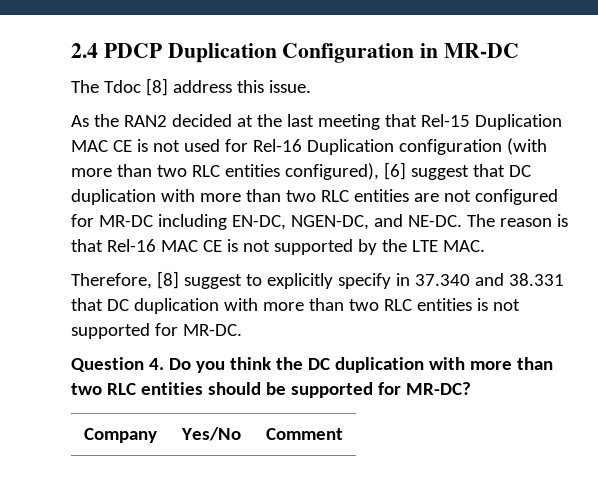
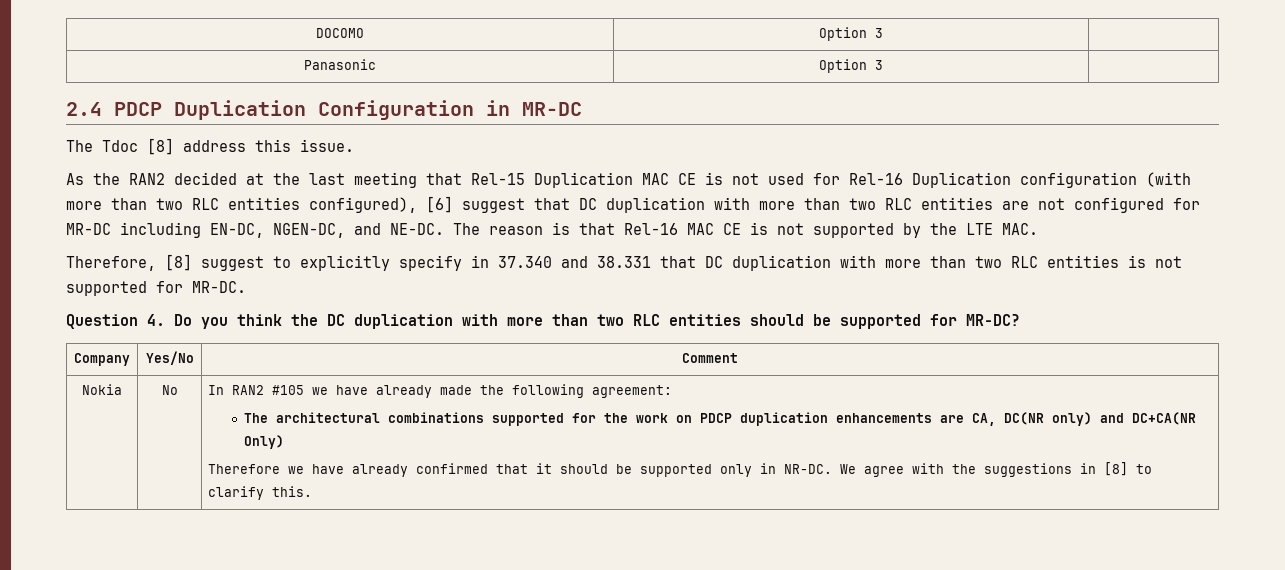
+ DOCOMO | Option 3 |
+ Panasonic | Option 3 |
+ Nokia | No | In RAN2 #105 we have already made the following agreement:
+ The architectural combinations supported for the work on PDCP duplication enhancements are CA, DC(NR only) and DC+CA(NR Only)
+ Therefore we have already confirmed that it should be supported only in NR-DC. We agree with the suggestions in [8] to clarify this.

